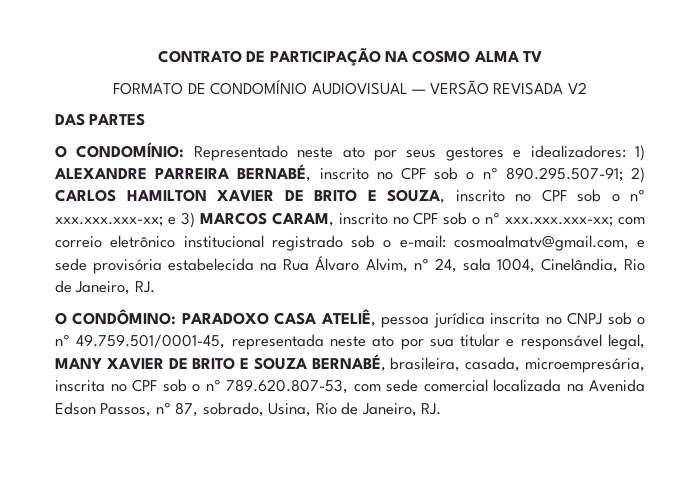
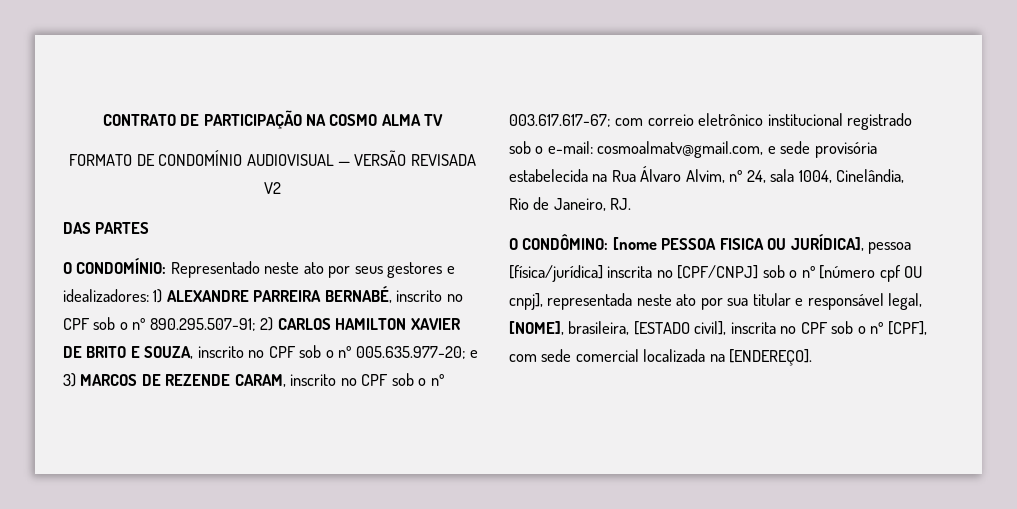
- 2) CARLOS HAMILTON XAVIER DE BRITO E SOUZA, inscrito no CPF sob o nº xxx.xxx.xxx-xx;
+ 2) CARLOS HAMILTON XAVIER DE BRITO E SOUZA, inscrito no CPF sob o nº 005.635.977-20;
- e 3) MARCOS CARAM, inscrito no CPF sob o nº xxx.xxx.xxx-xx;
+ e 3) MARCOS DE REZENDE CARAM, inscrito no CPF sob o nº 003.617.617-67;
- O CONDÔMINO: PARADOXO CASA ATELIÊ, pessoa jurídica inscrita no CNPJ sob o nº 49.759.501/0001-45, representada neste ato por sua titular e responsável legal, MANY XAVIER DE BRITO E SOUZA BERNABÉ, brasileira, casada, microempresária, inscrita no CPF sob o nº 789.620.807-53, com sede comercial localizada na Avenida Edson Passos, nº 87, sobrado, Usina, Rio de Janeiro, RJ.
+ O CONDÔMINO: [nome PESSOA FISICA OU JURÍDICA], pessoa [física/jurídica] inscrita no [CPF/CNPJ] sob o nº [número cpf OU cnpj], representada neste ato por sua titular e responsável legal, [NOME], brasileira, [ESTADO civil], inscrita no CPF sob o nº [CPF], com sede comercial localizada na [ENDEREÇO].

